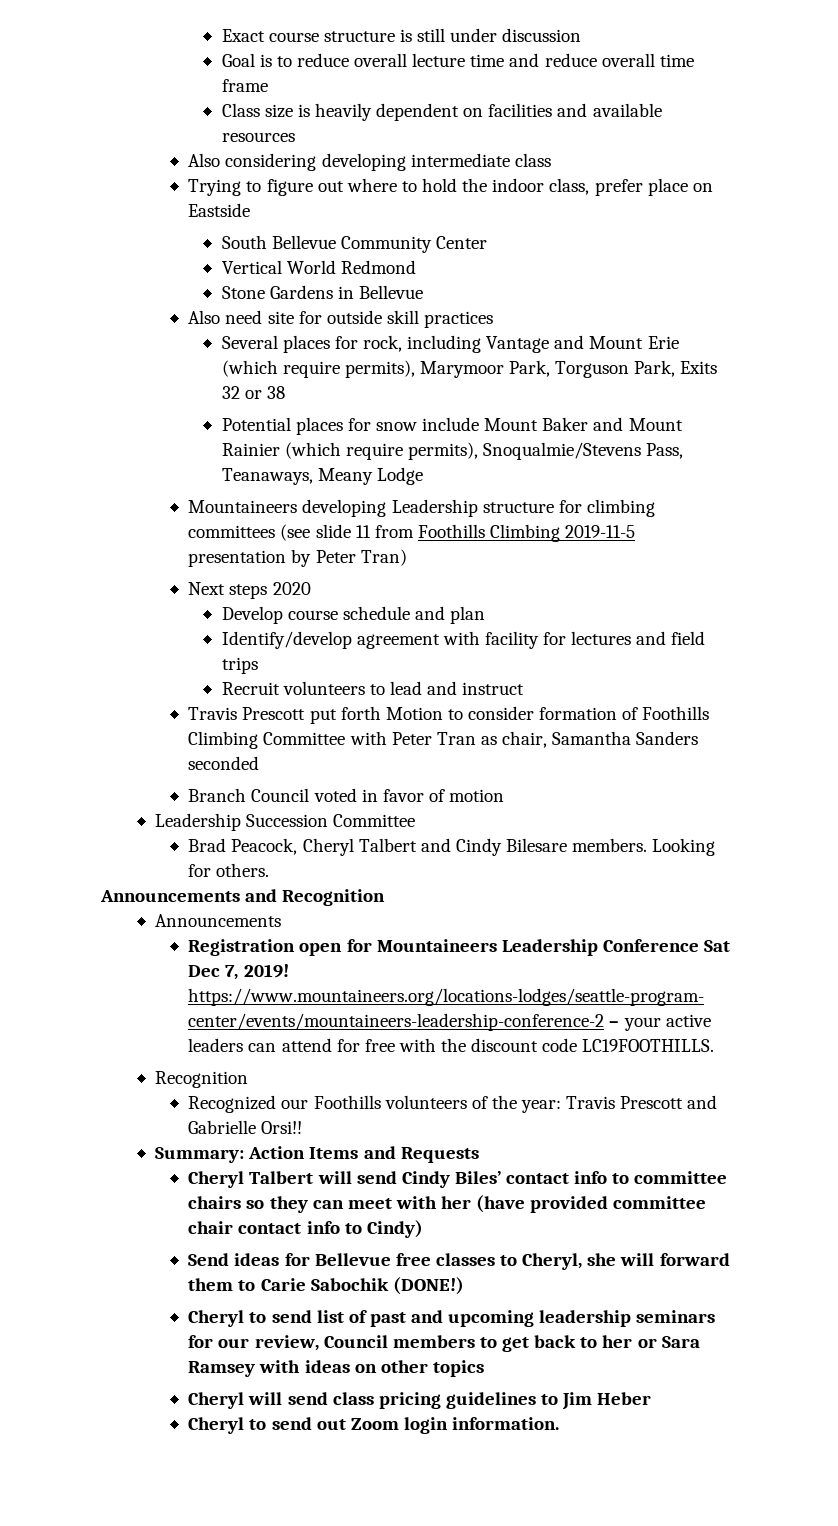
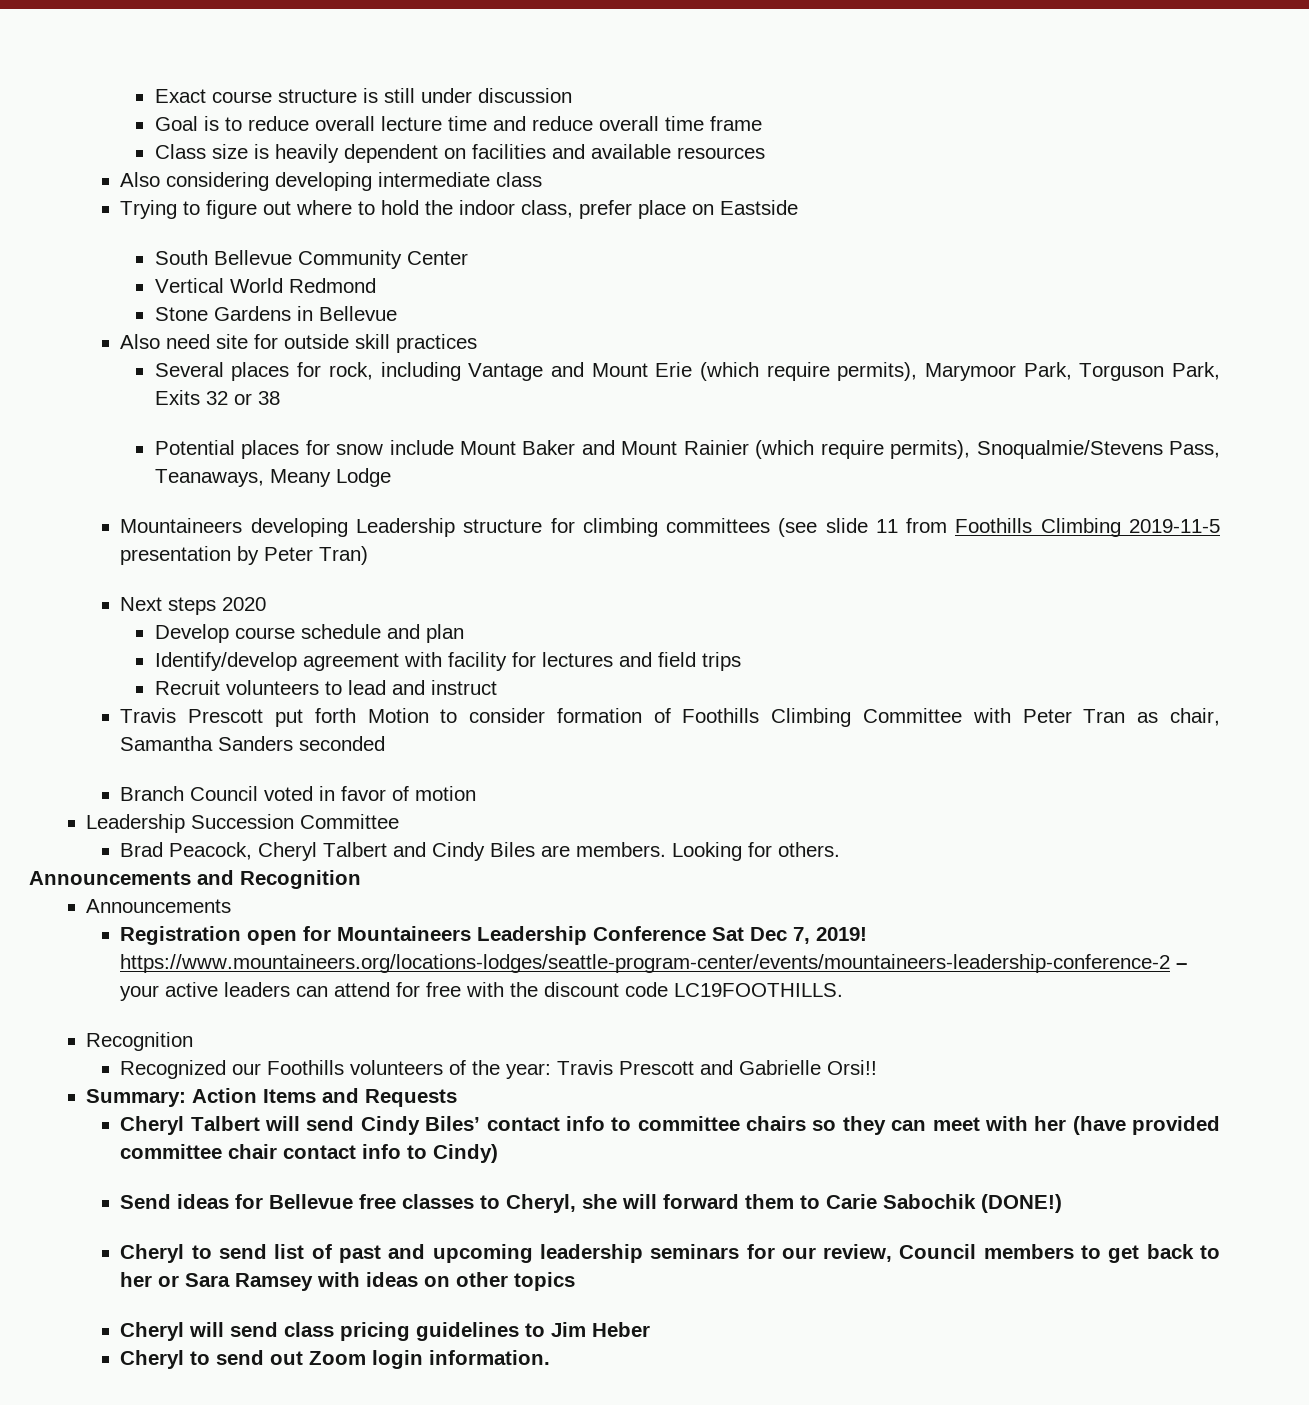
- Brad Peacock, Cheryl Talbert and Cindy Bilesare members.
+ Brad Peacock, Cheryl Talbert and Cindy Biles are members.

